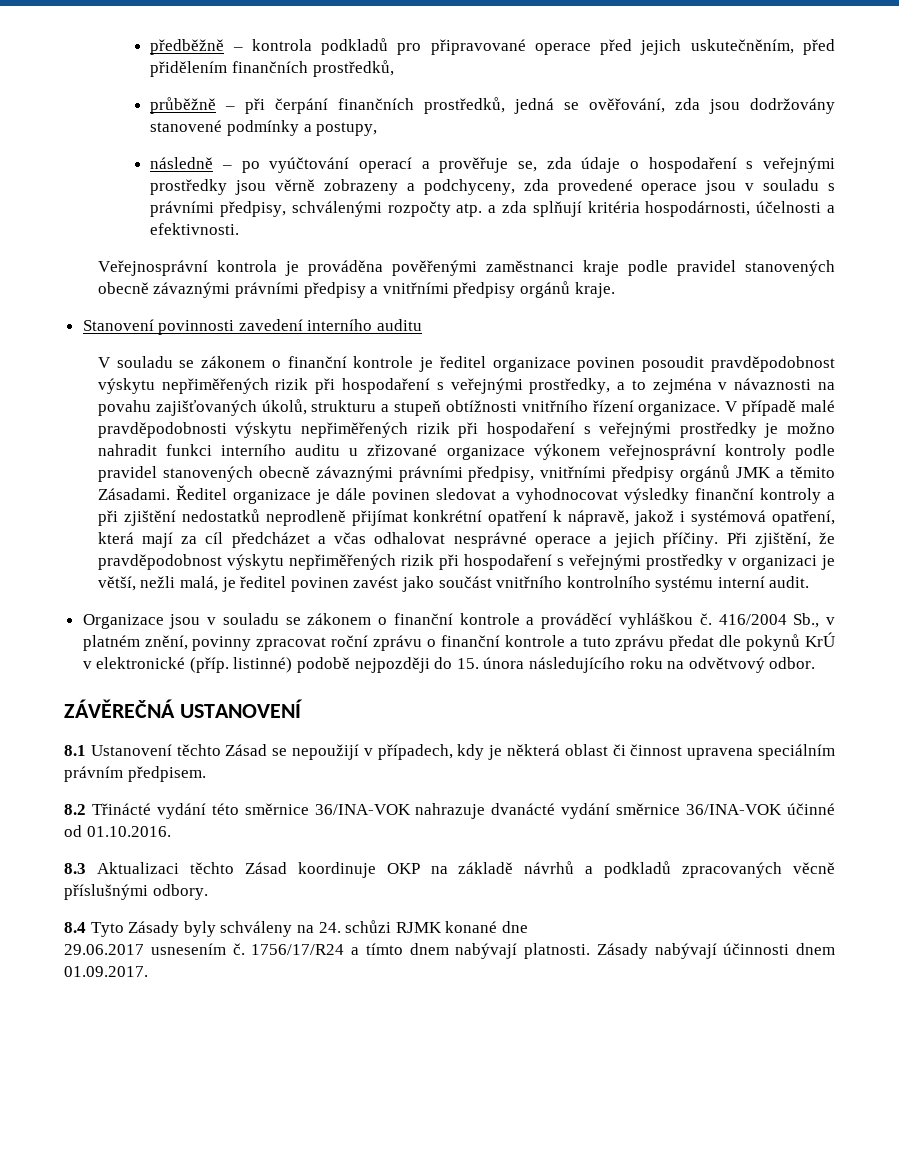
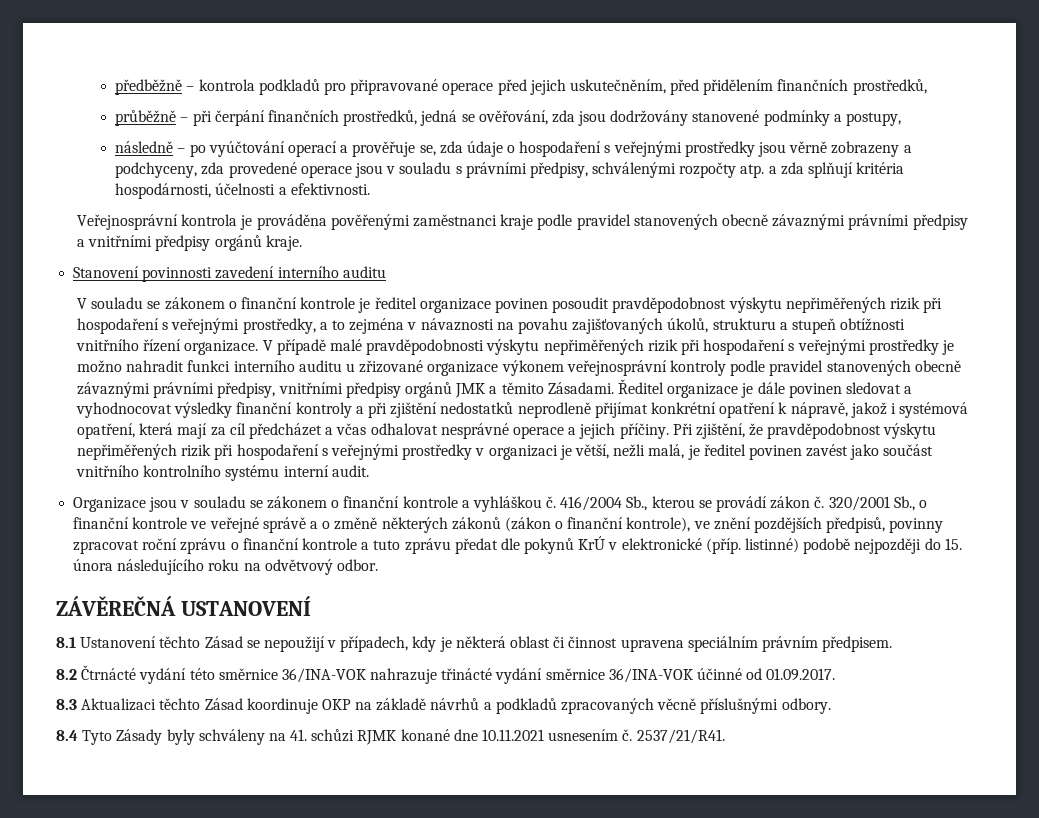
- Organizace jsou v souladu se zákonem o finanční kontrole a prováděcí vyhláškou č.
+ Organizace jsou v souladu se zákonem o finanční kontrole a vyhláškou č.
- 416/2004 Sb., v platném znění, povinny zpracovat roční zprávu o finanční kontrole a tuto zprávu předat dle pokynů KrÚ v elektronické (příp. listinné) podobě nejpozději do 15. února následujícího roku na odvětvový odbor.
+ 416/2004 Sb., kterou se provádí zákon č. 320/2001 Sb., o finanční kontrole ve veřejné správě a o změně některých zákonů (zákon o finanční kontrole), ve znění pozdějších předpisů, povinny zpracovat roční zprávu o finanční kontrole a tuto zprávu předat dle pokynů KrÚ v elektronické (příp. listinné) podobě nejpozději do 15. února následujícího roku na odvětvový odbor.
- 8.2 Třinácté vydání této směrnice 36/INA-VOK nahrazuje dvanácté vydání směrnice 36/INA-VOK účinné od 01.10.2016.
+ 8.2 Čtrnácté vydání této směrnice 36/INA-VOK nahrazuje třinácté vydání směrnice 36/INA-VOK účinné od 01.09.2017.
- 8.4 Tyto Zásady byly schváleny na 24. schůzi RJMK konané dne
- 29.06.2017 usnesením č.
+ 8.4 Tyto Zásady byly schváleny na 41. schůzi RJMK konané dne 10.11.2021 usnesením č.
- 1756/17/R24 a tímto dnem nabývají platnosti. Zásady nabývají účinnosti dnem 01.09.2017.
+ 2537/21/R41.

